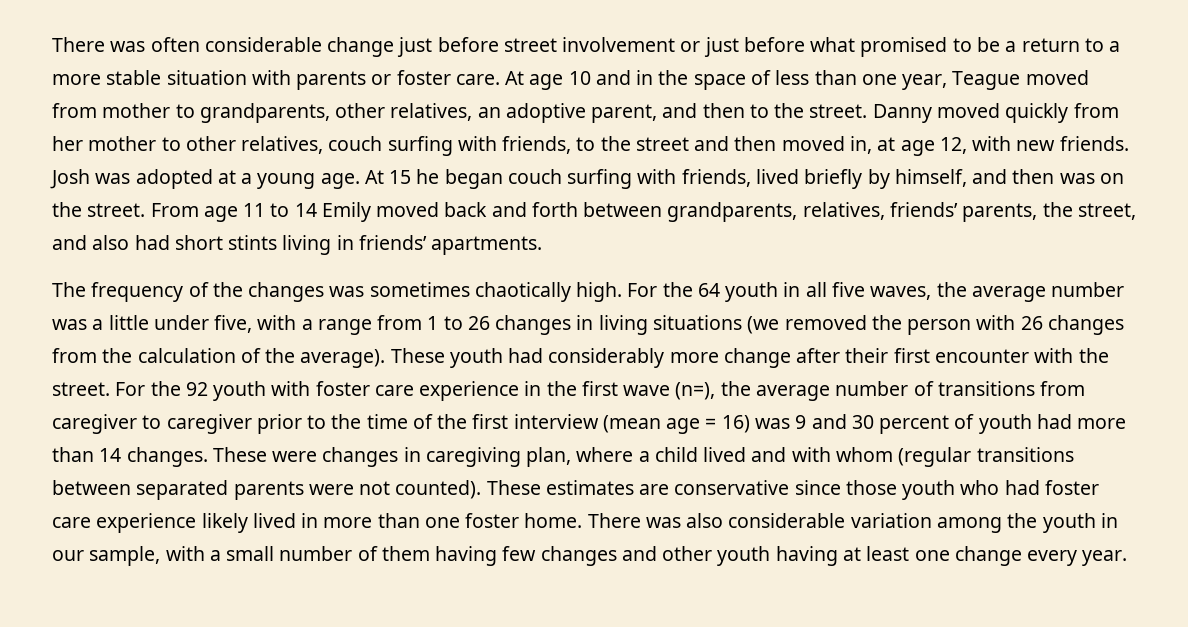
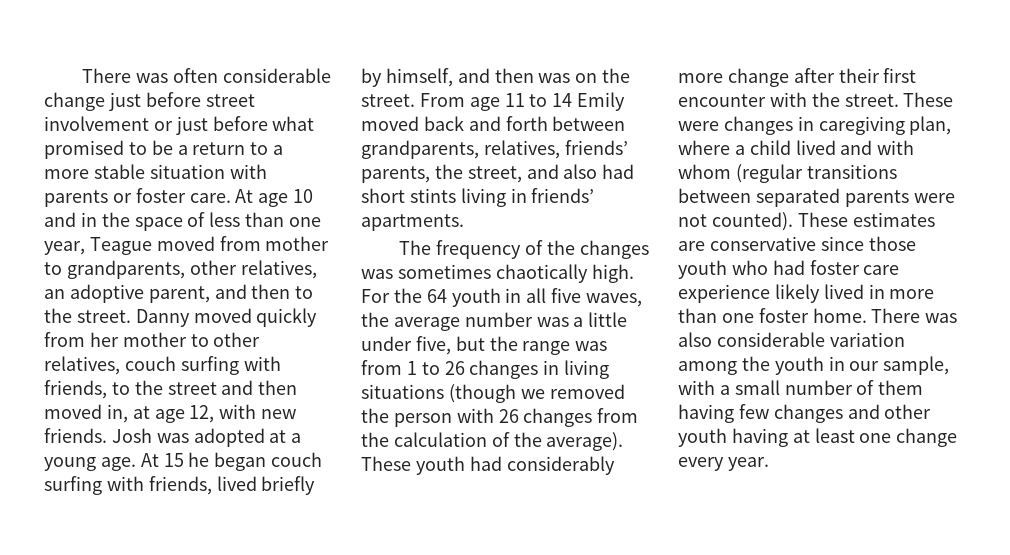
- For the 64 youth in all five waves, the average number was a little under five, with a range from 1 to 26 changes in living situations (we removed the person with 26 changes from the calculation of the average).
+ For the 64 youth in all five waves, the average number was a little under five, but the range was from 1 to 26 changes in living situations (though we removed the person with 26 changes from the calculation of the average).
- For the 92 youth with foster care experience in the first wave (n=), the average number of transitions from caregiver to caregiver prior to the time of the first interview (mean age = 16) was 9 and 30 percent of youth had more than 14 changes.

